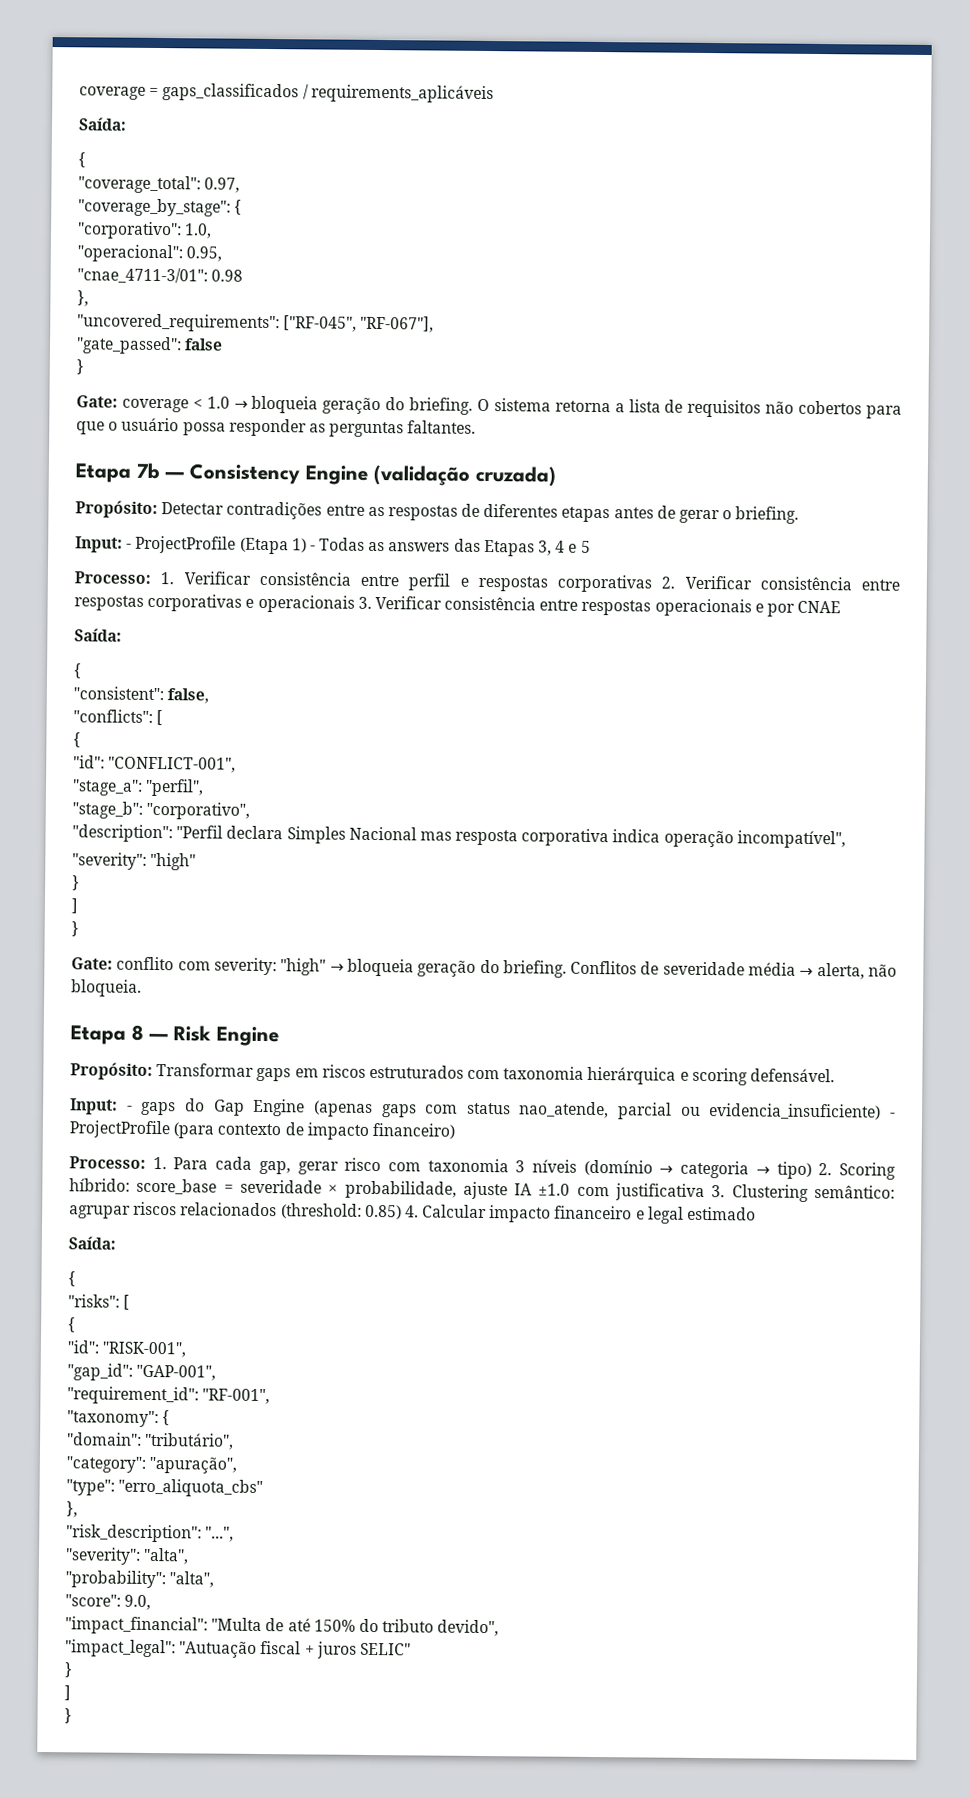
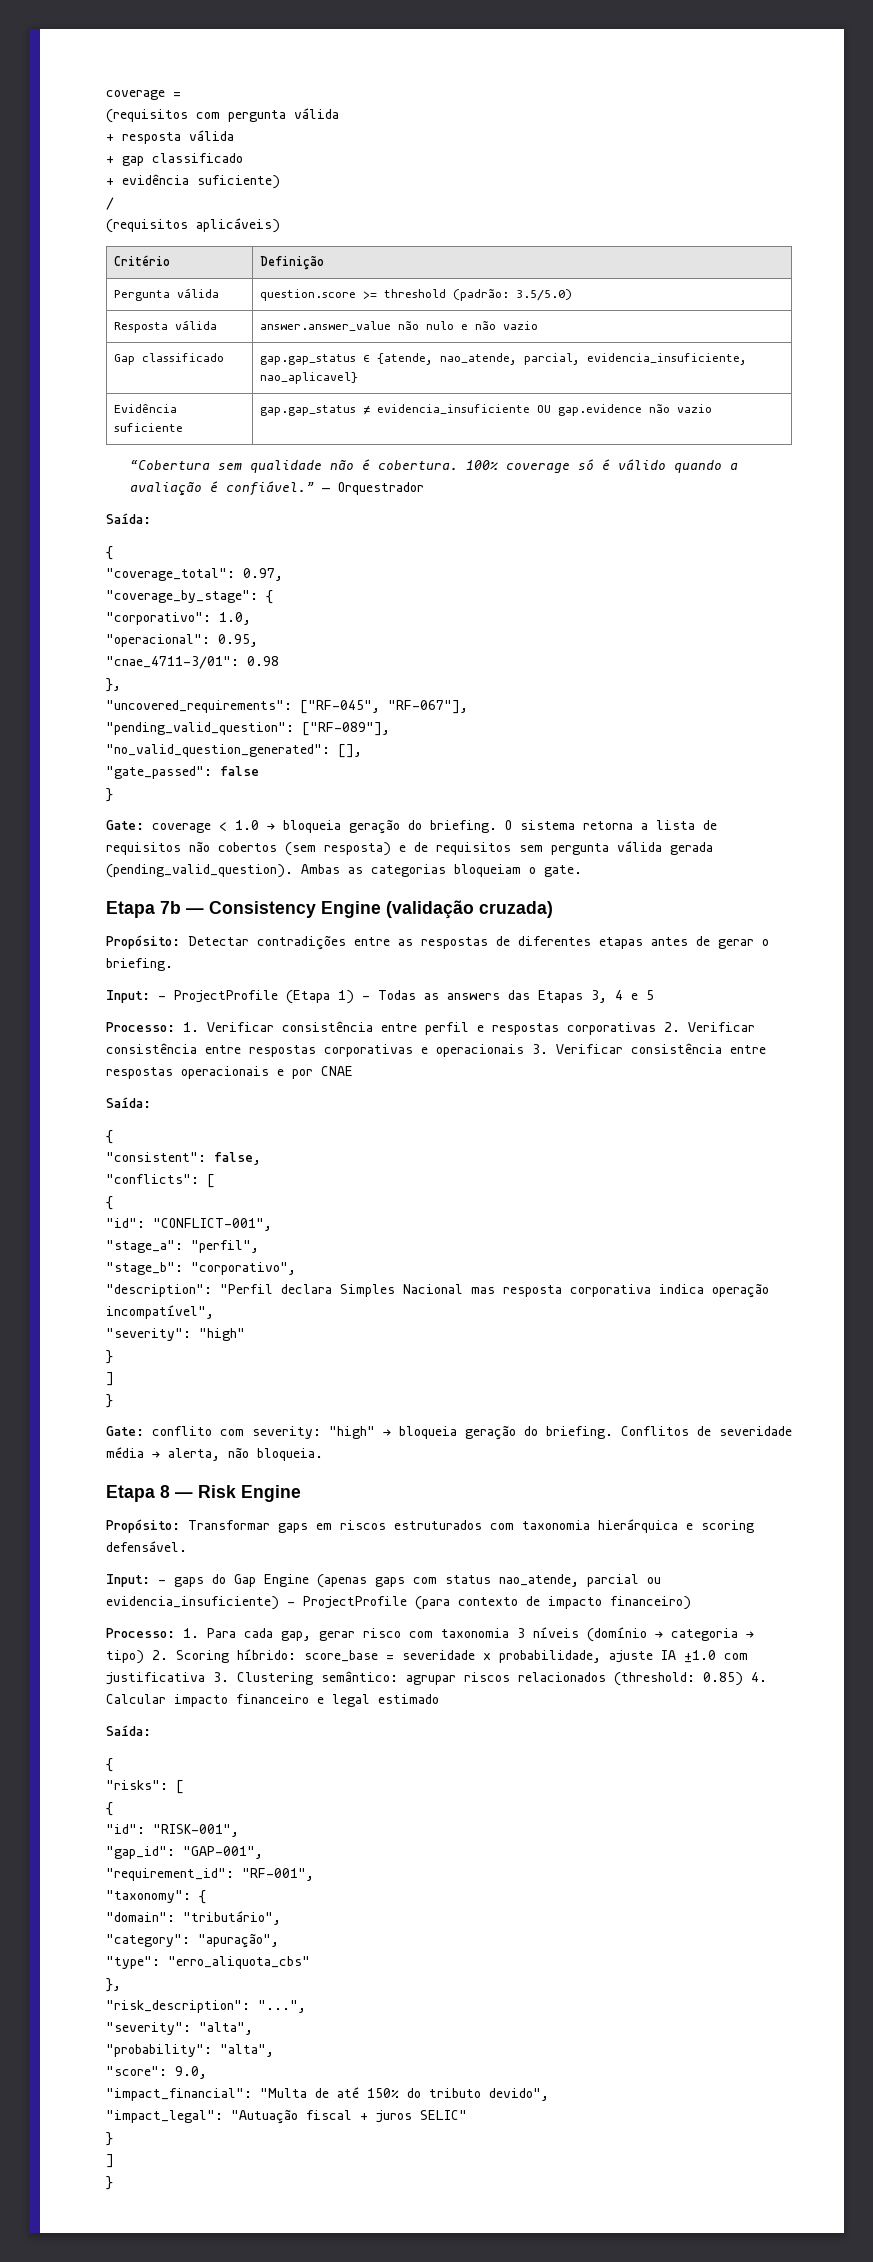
- coverage = gaps_classificados / requirements_aplicáveis
+ coverage =
+ (requisitos com pergunta válida
+ + resposta válida
+ + gap classificado
+ + evidência suficiente)
+ /
+ (requisitos aplicáveis)
+ Critério | Definição
+ Pergunta válida | question.score >= threshold (padrão: 3.5/5.0)
+ Resposta válida | answer.answer_value não nulo e não vazio
+ Gap classificado | gap.gap_status ∈ {atende, nao_atende, parcial, evidencia_insuficiente, nao_aplicavel}
+ Evidência suficiente | gap.gap_status ≠ evidencia_insuficiente OU gap.evidence não vazio
+ “Cobertura sem qualidade não é cobertura. 100% coverage só é válido quando a avaliação é confiável.” — Orquestrador
+ "pending_valid_question": ["RF-089"],
+ "no_valid_question_generated": [],
- O sistema retorna a lista de requisitos não cobertos para que o usuário possa responder as perguntas faltantes.
+ O sistema retorna a lista de requisitos não cobertos (sem resposta) e de requisitos sem pergunta válida gerada (pending_valid_question). Ambas as categorias bloqueiam o gate.

